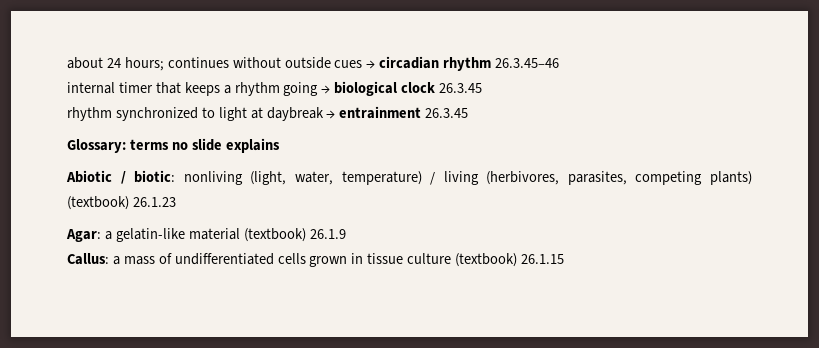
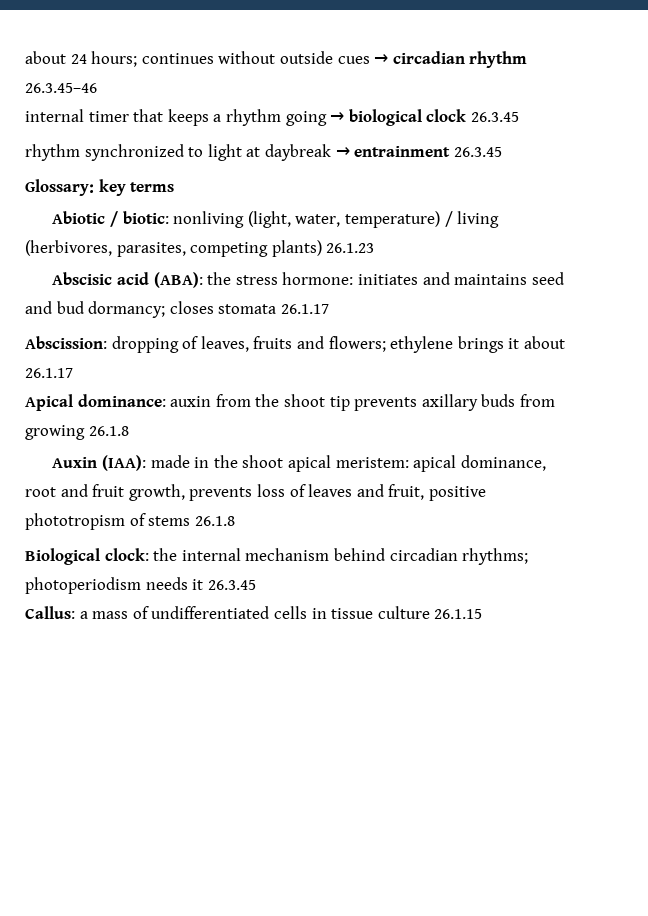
- Glossary: terms no slide explains
+ Glossary: key terms
- Abiotic / biotic: nonliving (light, water, temperature) / living (herbivores, parasites, competing plants) (textbook) 26.1.23
+ Abiotic / biotic: nonliving (light, water, temperature) / living (herbivores, parasites, competing plants) 26.1.23
- Agar: a gelatin-like material (textbook) 26.1.9
+ Abscisic acid (ABA): the stress hormone: initiates and maintains seed and bud dormancy; closes stomata 26.1.17
+ Abscission: dropping of leaves, fruits and flowers; ethylene brings it about 26.1.17
+ Apical dominance: auxin from the shoot tip prevents axillary buds from growing 26.1.8
+ Auxin (IAA): made in the shoot apical meristem: apical dominance, root and fruit growth, prevents loss of leaves and fruit, positive phototropism of stems 26.1.8
+ Biological clock: the internal mechanism behind circadian rhythms; photoperiodism needs it 26.3.45
- Callus: a mass of undifferentiated cells grown in tissue culture (textbook) 26.1.15
+ Callus: a mass of undifferentiated cells in tissue culture 26.1.15

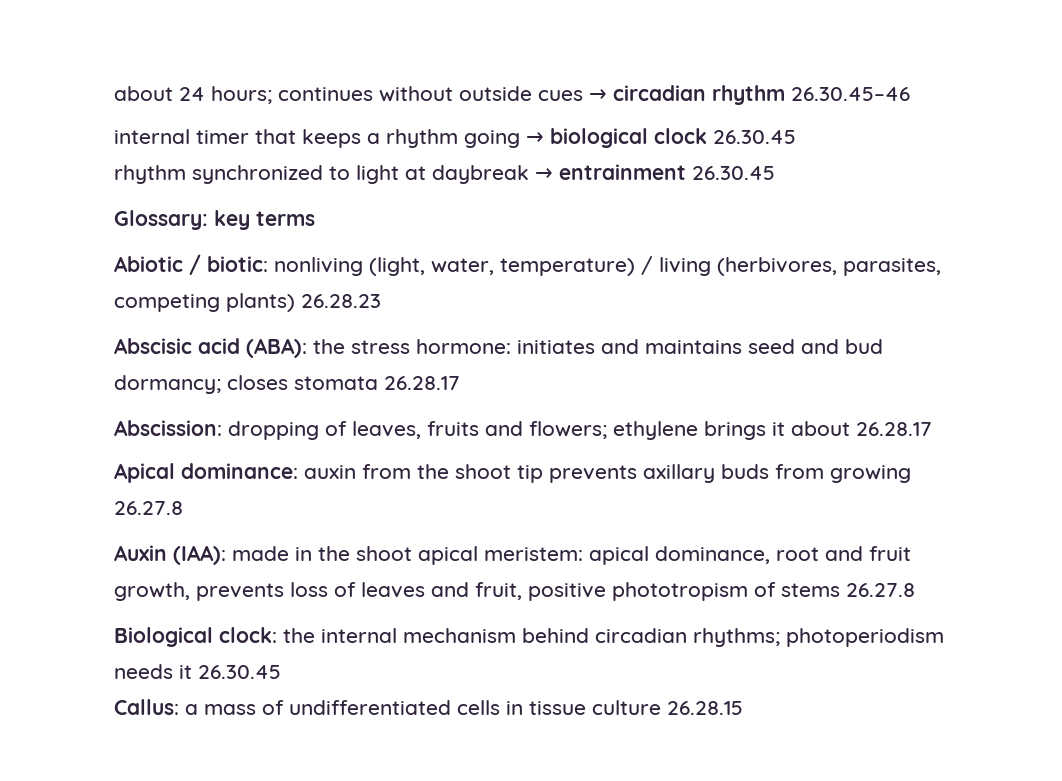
- about 24 hours; continues without outside cues → circadian rhythm 26.3.45–46
+ about 24 hours; continues without outside cues → circadian rhythm 26.30.45–46
- internal timer that keeps a rhythm going → biological clock 26.3.45
+ internal timer that keeps a rhythm going → biological clock 26.30.45
- rhythm synchronized to light at daybreak → entrainment 26.3.45
+ rhythm synchronized to light at daybreak → entrainment 26.30.45
- Abiotic / biotic: nonliving (light, water, temperature) / living (herbivores, parasites, competing plants) 26.1.23
+ Abiotic / biotic: nonliving (light, water, temperature) / living (herbivores, parasites, competing plants) 26.28.23
- Abscisic acid (ABA): the stress hormone: initiates and maintains seed and bud dormancy; closes stomata 26.1.17
+ Abscisic acid (ABA): the stress hormone: initiates and maintains seed and bud dormancy; closes stomata 26.28.17
- Abscission: dropping of leaves, fruits and flowers; ethylene brings it about 26.1.17
+ Abscission: dropping of leaves, fruits and flowers; ethylene brings it about 26.28.17
- Apical dominance: auxin from the shoot tip prevents axillary buds from growing 26.1.8
+ Apical dominance: auxin from the shoot tip prevents axillary buds from growing 26.27.8
- Auxin (IAA): made in the shoot apical meristem: apical dominance, root and fruit growth, prevents loss of leaves and fruit, positive phototropism of stems 26.1.8
+ Auxin (IAA): made in the shoot apical meristem: apical dominance, root and fruit growth, prevents loss of leaves and fruit, positive phototropism of stems 26.27.8
- Biological clock: the internal mechanism behind circadian rhythms; photoperiodism needs it 26.3.45
+ Biological clock: the internal mechanism behind circadian rhythms; photoperiodism needs it 26.30.45
- Callus: a mass of undifferentiated cells in tissue culture 26.1.15
+ Callus: a mass of undifferentiated cells in tissue culture 26.28.15

